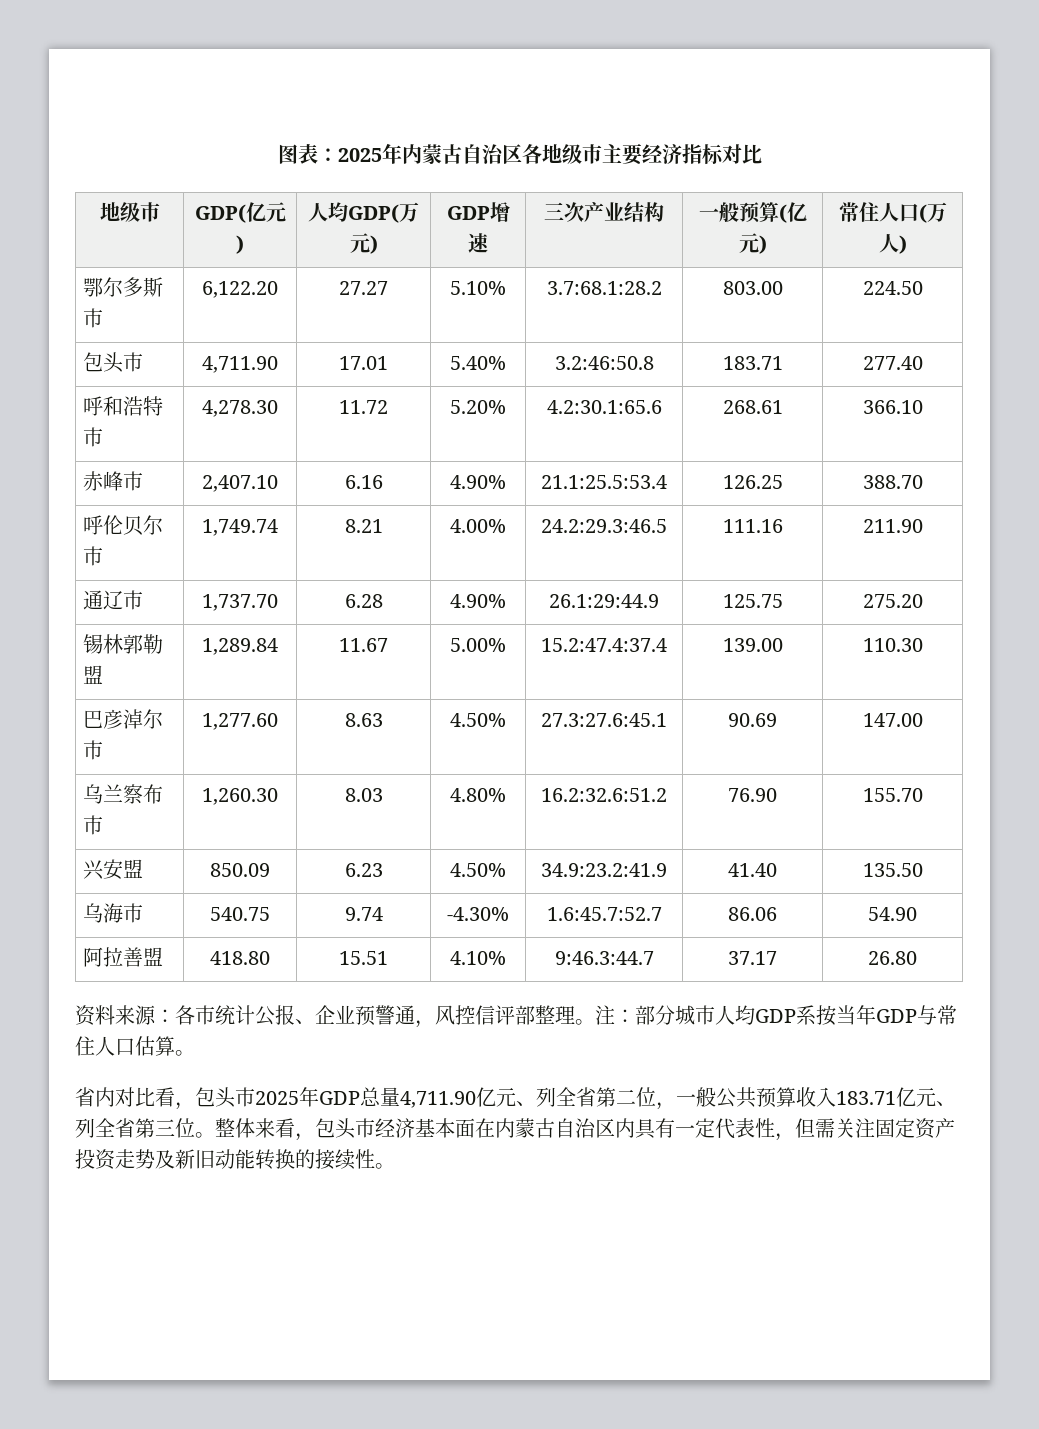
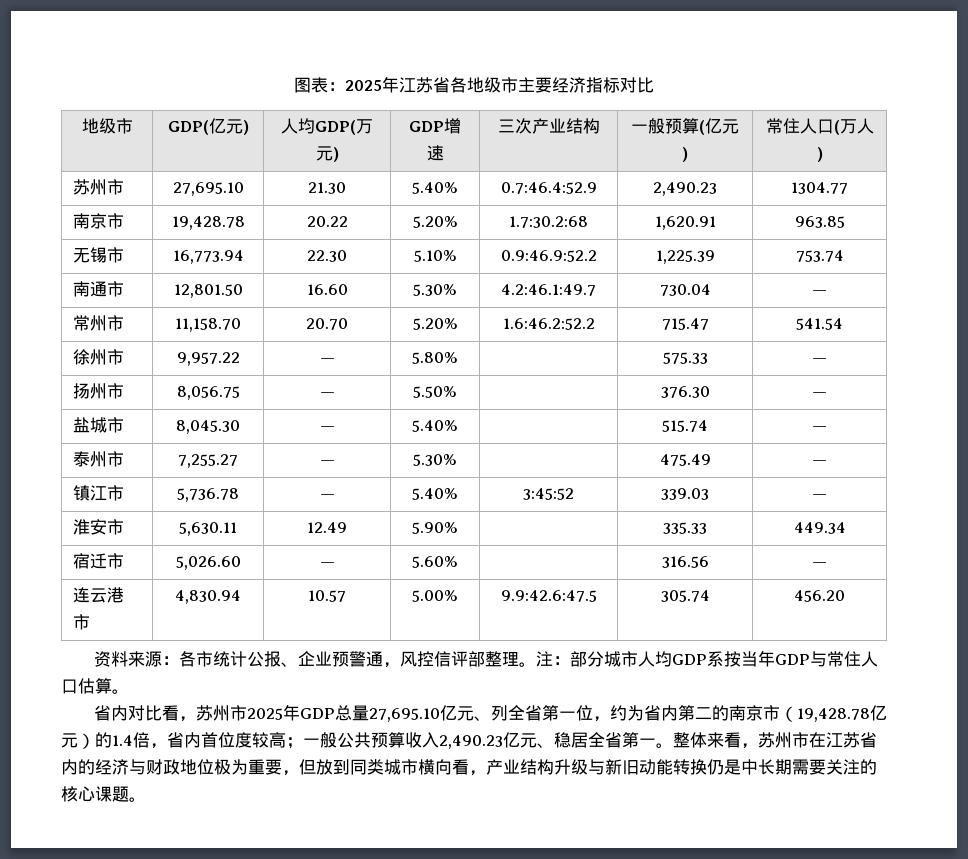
- 图表：2025年内蒙古自治区各地级市主要经济指标对比
+ 图表：2025年江苏省各地级市主要经济指标对比
- 鄂尔多斯市 | 6,122.20 | 27.27 | 5.10% | 3.7:68.1:28.2 | 803.00 | 224.50
- 包头市 | 4,711.90 | 17.01 | 5.40% | 3.2:46:50.8 | 183.71 | 277.40
- 呼和浩特市 | 4,278.30 | 11.72 | 5.20% | 4.2:30.1:65.6 | 268.61 | 366.10
- 赤峰市 | 2,407.10 | 6.16 | 4.90% | 21.1:25.5:53.4 | 126.25 | 388.70
- 呼伦贝尔市 | 1,749.74 | 8.21 | 4.00% | 24.2:29.3:46.5 | 111.16 | 211.90
- 通辽市 | 1,737.70 | 6.28 | 4.90% | 26.1:29:44.9 | 125.75 | 275.20
- 锡林郭勒盟 | 1,289.84 | 11.67 | 5.00% | 15.2:47.4:37.4 | 139.00 | 110.30
- 巴彦淖尔市 | 1,277.60 | 8.63 | 4.50% | 27.3:27.6:45.1 | 90.69 | 147.00
- 乌兰察布市 | 1,260.30 | 8.03 | 4.80% | 16.2:32.6:51.2 | 76.90 | 155.70
- 兴安盟 | 850.09 | 6.23 | 4.50% | 34.9:23.2:41.9 | 41.40 | 135.50
- 乌海市 | 540.75 | 9.74 | -4.30% | 1.6:45.7:52.7 | 86.06 | 54.90
- 阿拉善盟 | 418.80 | 15.51 | 4.10% | 9:46.3:44.7 | 37.17 | 26.80
+ 苏州市 | 27,695.10 | 21.30 | 5.40% | 0.7:46.4:52.9 | 2,490.23 | 1304.77
+ 南京市 | 19,428.78 | 20.22 | 5.20% | 1.7:30.2:68 | 1,620.91 | 963.85
+ 无锡市 | 16,773.94 | 22.30 | 5.10% | 0.9:46.9:52.2 | 1,225.39 | 753.74
+ 南通市 | 12,801.50 | 16.60 | 5.30% | 4.2:46.1:49.7 | 730.04 | —
+ 常州市 | 11,158.70 | 20.70 | 5.20% | 1.6:46.2:52.2 | 715.47 | 541.54
+ 徐州市 | 9,957.22 | — | 5.80% | | 575.33 | —
+ 扬州市 | 8,056.75 | — | 5.50% | | 376.30 | —
+ 盐城市 | 8,045.30 | — | 5.40% | | 515.74 | —
+ 泰州市 | 7,255.27 | — | 5.30% | | 475.49 | —
+ 镇江市 | 5,736.78 | — | 5.40% | 3:45:52 | 339.03 | —
+ 淮安市 | 5,630.11 | 12.49 | 5.90% | | 335.33 | 449.34
+ 宿迁市 | 5,026.60 | — | 5.60% | | 316.56 | —
+ 连云港市 | 4,830.94 | 10.57 | 5.00% | 9.9:42.6:47.5 | 305.74 | 456.20
- 省内对比看，包头市2025年GDP总量4,711.90亿元、列全省第二位，一般公共预算收入183.71亿元、列全省第三位。整体来看，包头市经济基本面在内蒙古自治区内具有一定代表性，但需关注固定资产投资走势及新旧动能转换的接续性。
+ 省内对比看，苏州市2025年GDP总量27,695.10亿元、列全省第一位，约为省内第二的南京市（19,428.78亿元）的1.4倍，省内首位度较高；一般公共预算收入2,490.23亿元、稳居全省第一。整体来看，苏州市在江苏省内的经济与财政地位极为重要，但放到同类城市横向看，产业结构升级与新旧动能转换仍是中长期需要关注的核心课题。

